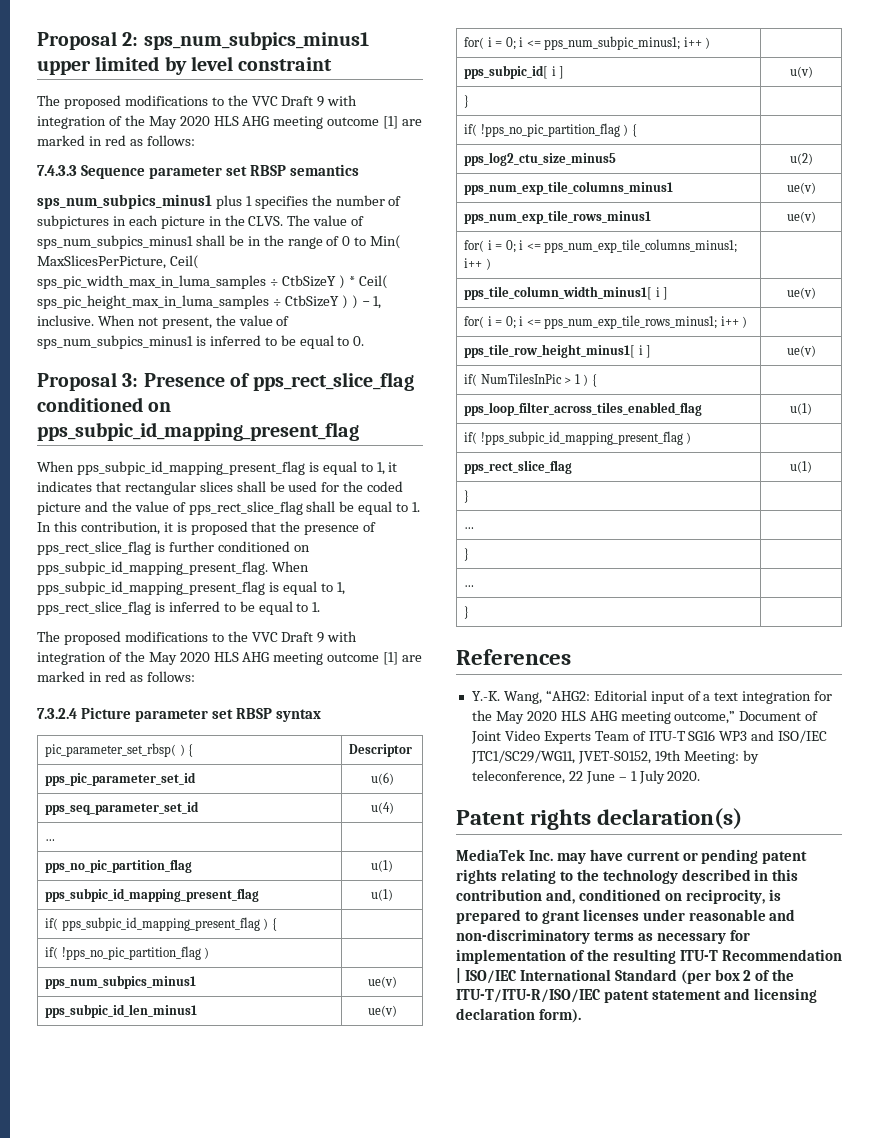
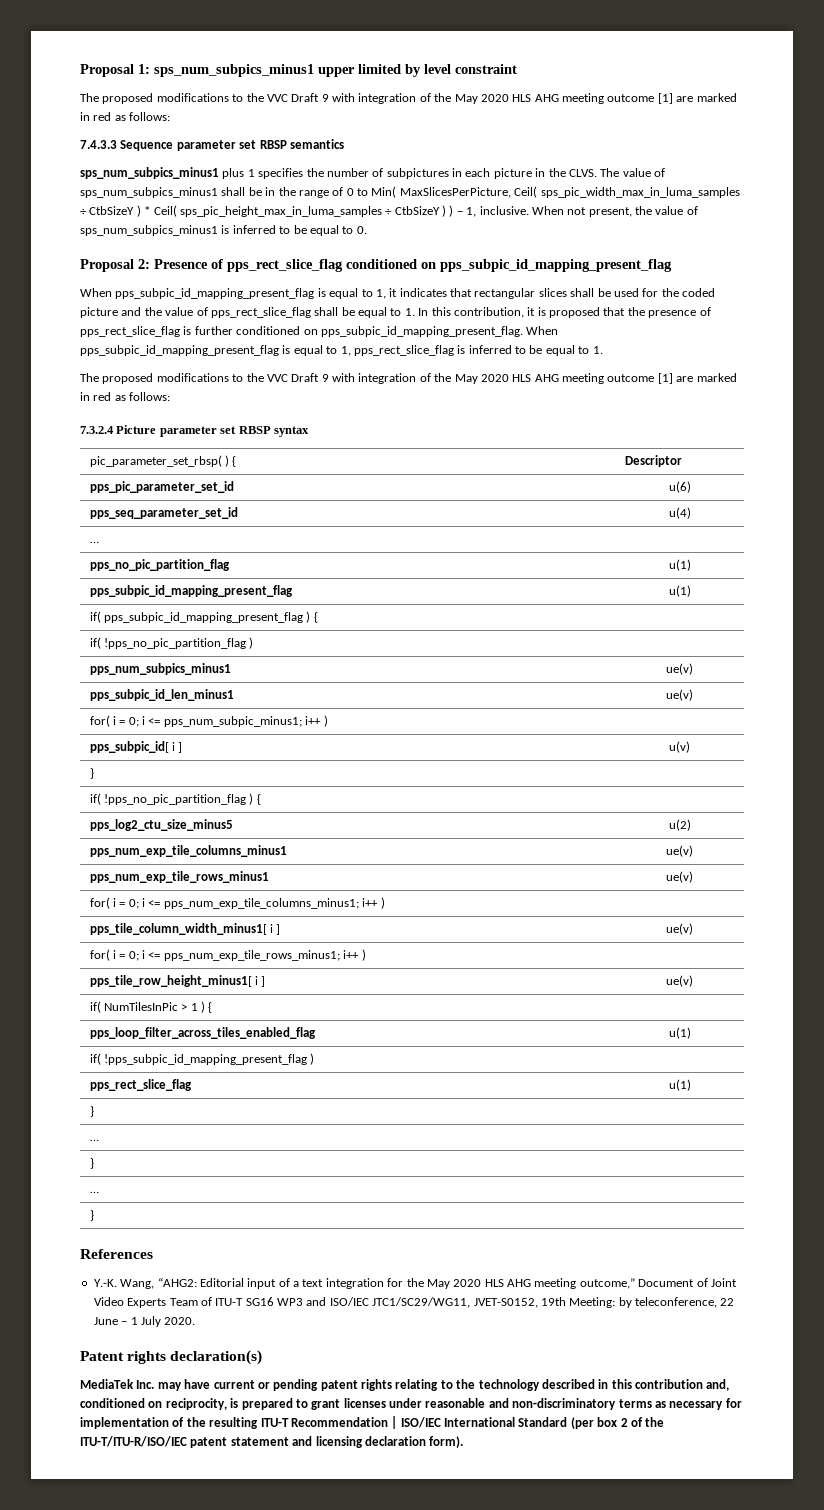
- Proposal 2: sps_num_subpics_minus1 upper limited by level constraint
+ Proposal 1: sps_num_subpics_minus1 upper limited by level constraint
- Proposal 3: Presence of pps_rect_slice_flag conditioned on pps_subpic_id_mapping_present_flag
+ Proposal 2: Presence of pps_rect_slice_flag conditioned on pps_subpic_id_mapping_present_flag

